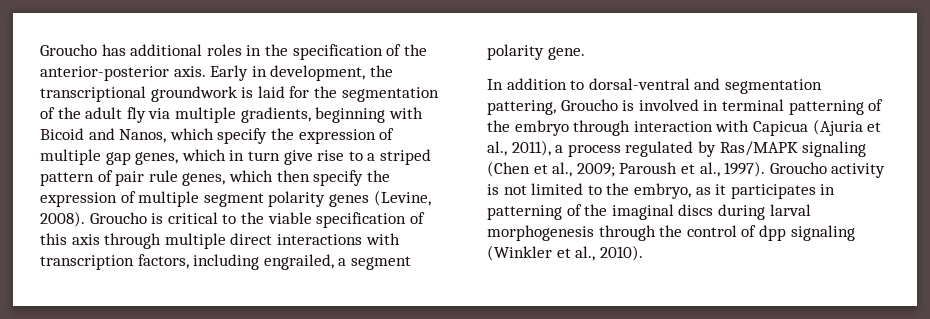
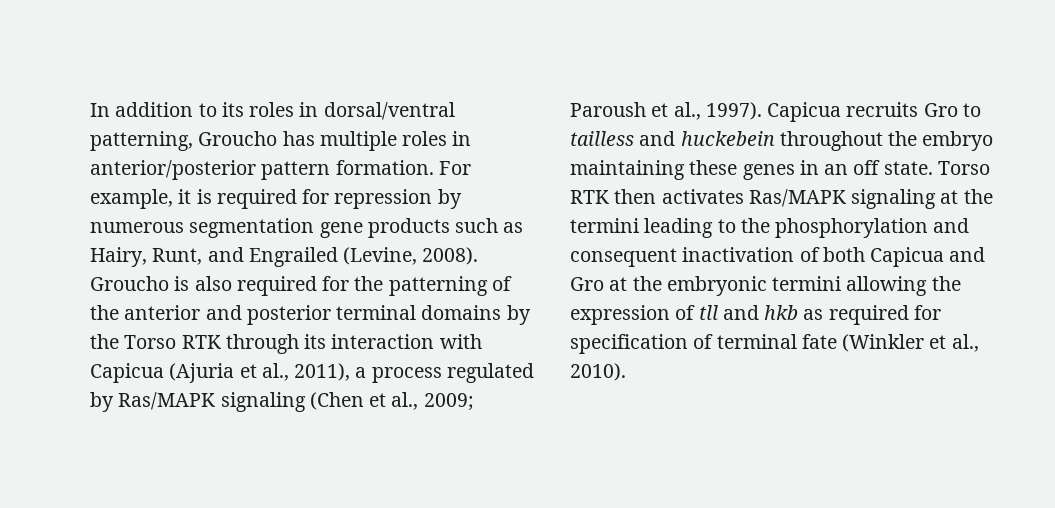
- Groucho has additional roles in the specification of the anterior-posterior axis. Early in development, the transcriptional groundwork is laid for the segmentation of the adult fly via multiple gradients, beginning with Bicoid and Nanos, which specify the expression of multiple gap genes, which in turn give rise to a striped pattern of pair rule genes, which then specify the expression of multiple segment polarity genes (Levine, 2008). Groucho is critical to the viable specification of this axis through multiple direct interactions with transcription factors, including engrailed, a segment polarity gene.
- In addition to dorsal-ventral and segmentation pattering, Groucho is involved in terminal patterning of the embryo through interaction with Capicua (Ajuria et al., 2011), a process regulated by Ras/MAPK signaling (Chen et al., 2009; Paroush et al., 1997).
+ In addition to its roles in dorsal/ventral patterning, Groucho has multiple roles in anterior/posterior pattern formation. For example, it is required for repression by numerous segmentation gene products such as Hairy, Runt, and Engrailed (Levine, 2008). Groucho is also required for the patterning of the anterior and posterior terminal domains by the Torso RTK through its interaction with Capicua (Ajuria et al., 2011), a process regulated by Ras/MAPK signaling (Chen et al., 2009; Paroush et al., 1997).
- Groucho activity is not limited to the embryo, as it participates in patterning of the imaginal discs during larval morphogenesis through the control of dpp signaling (Winkler et al., 2010).
+ Capicua recruits Gro to tailless and huckebein throughout the embryo maintaining these genes in an off state. Torso RTK then activates Ras/MAPK signaling at the termini leading to the phosphorylation and consequent inactivation of both Capicua and Gro at the embryonic termini allowing the expression of tll and hkb as required for specification of terminal fate (Winkler et al., 2010).

